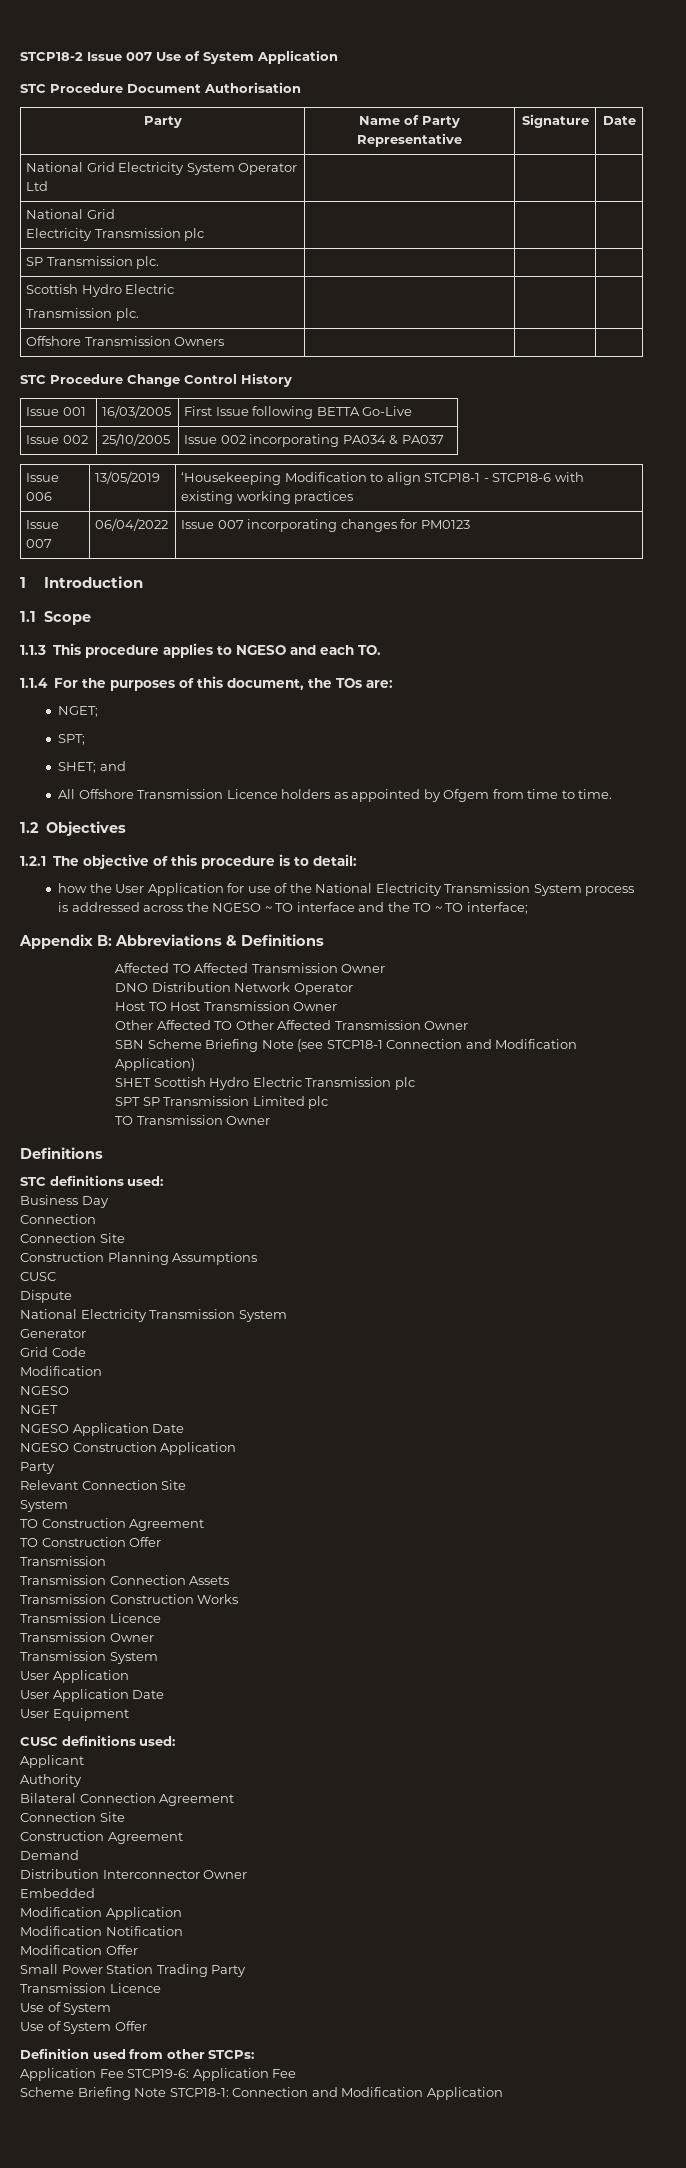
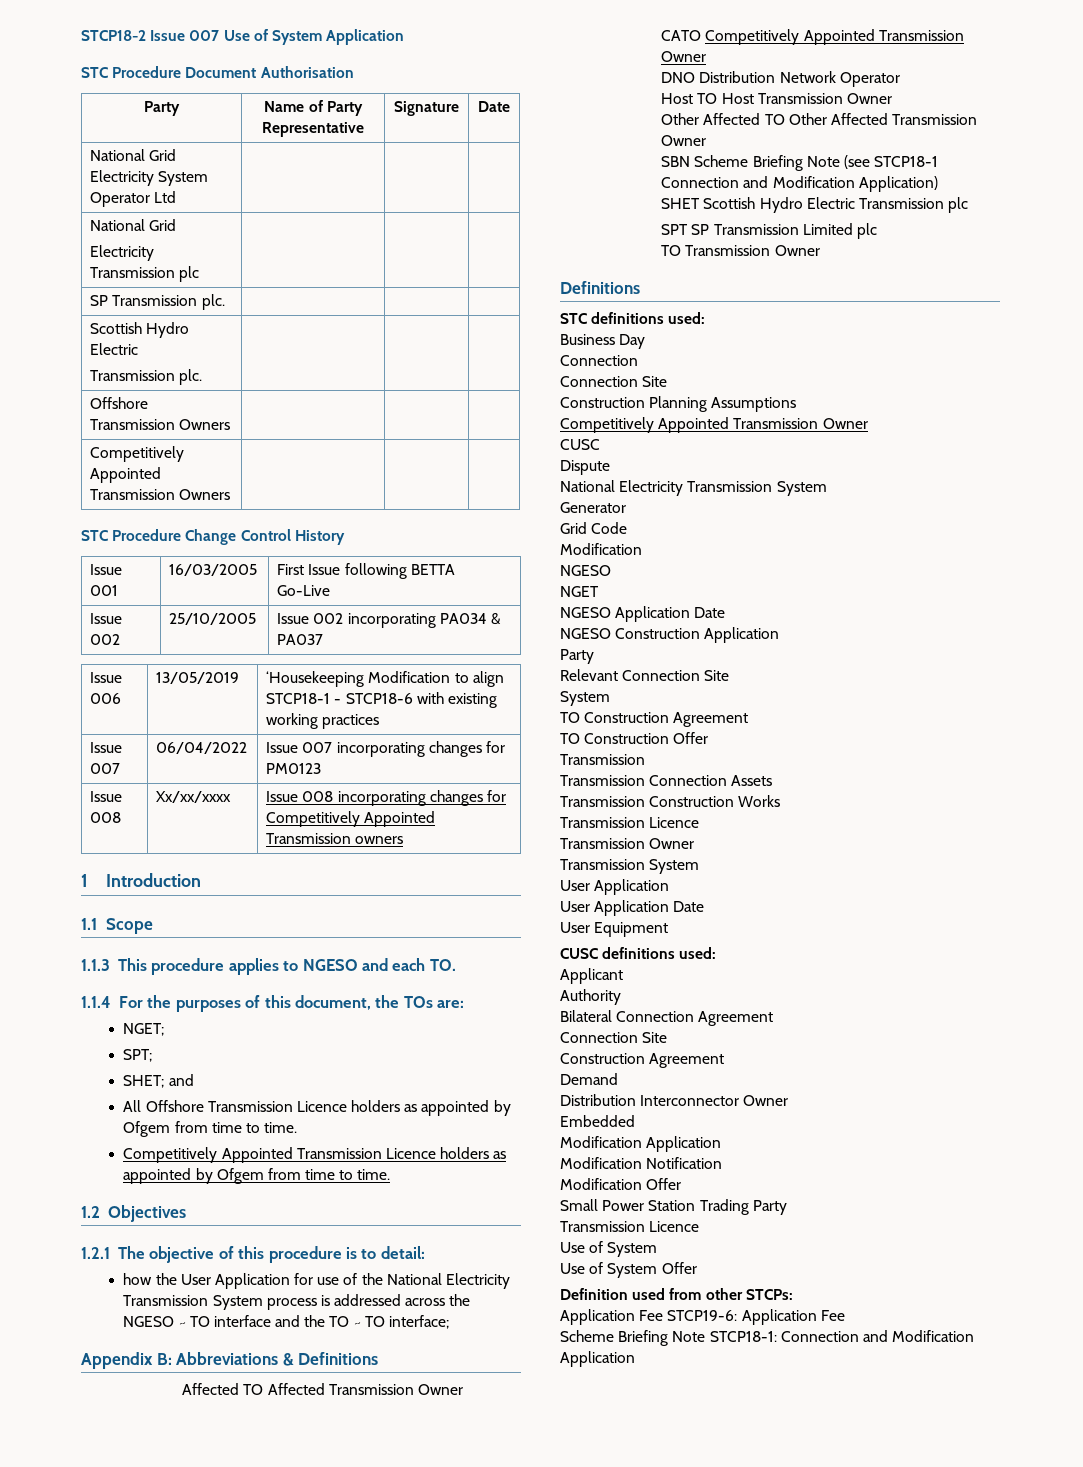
+ Competitively Appointed Transmission Owners | | |
+ Issue 008 | Xx/xx/xxxx | Issue 008 incorporating changes for Competitively Appointed Transmission owners
+ Competitively Appointed Transmission Licence holders as appointed by Ofgem from time to time.
+ CATO Competitively Appointed Transmission Owner
  Construction Planning Assumptions
+ Competitively Appointed Transmission Owner

